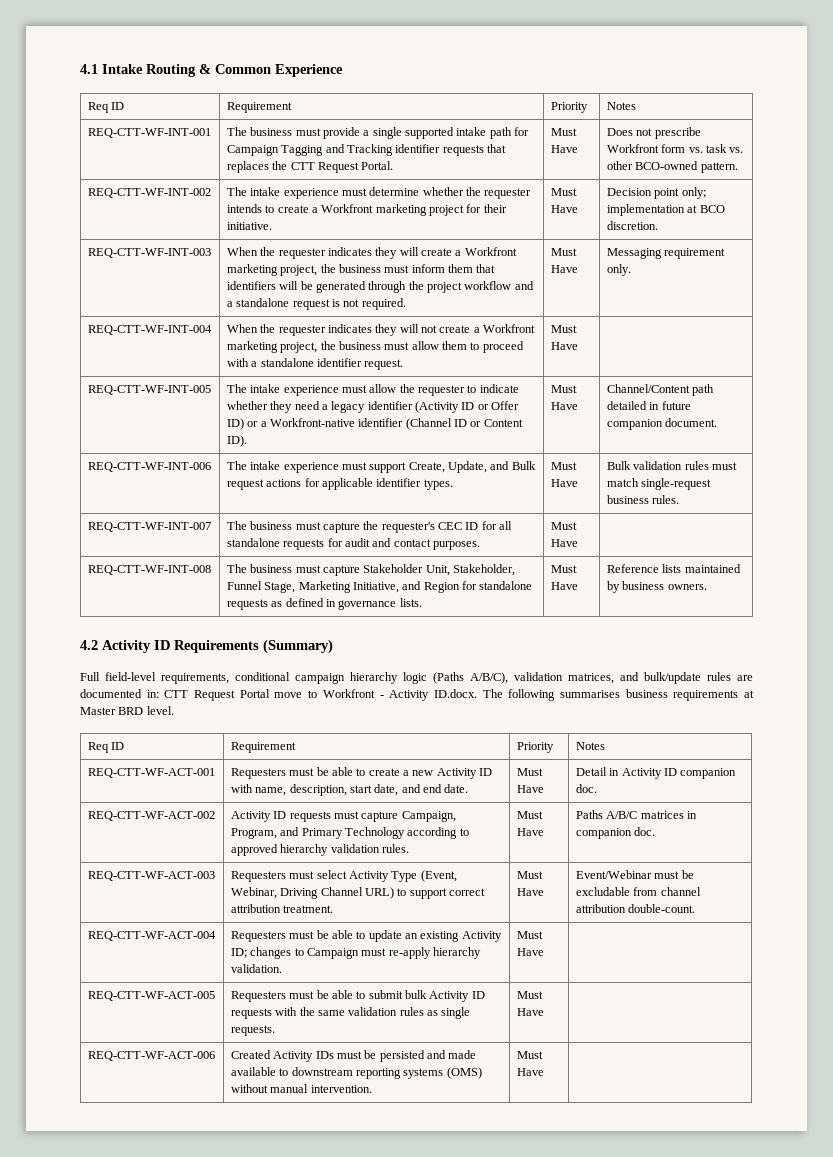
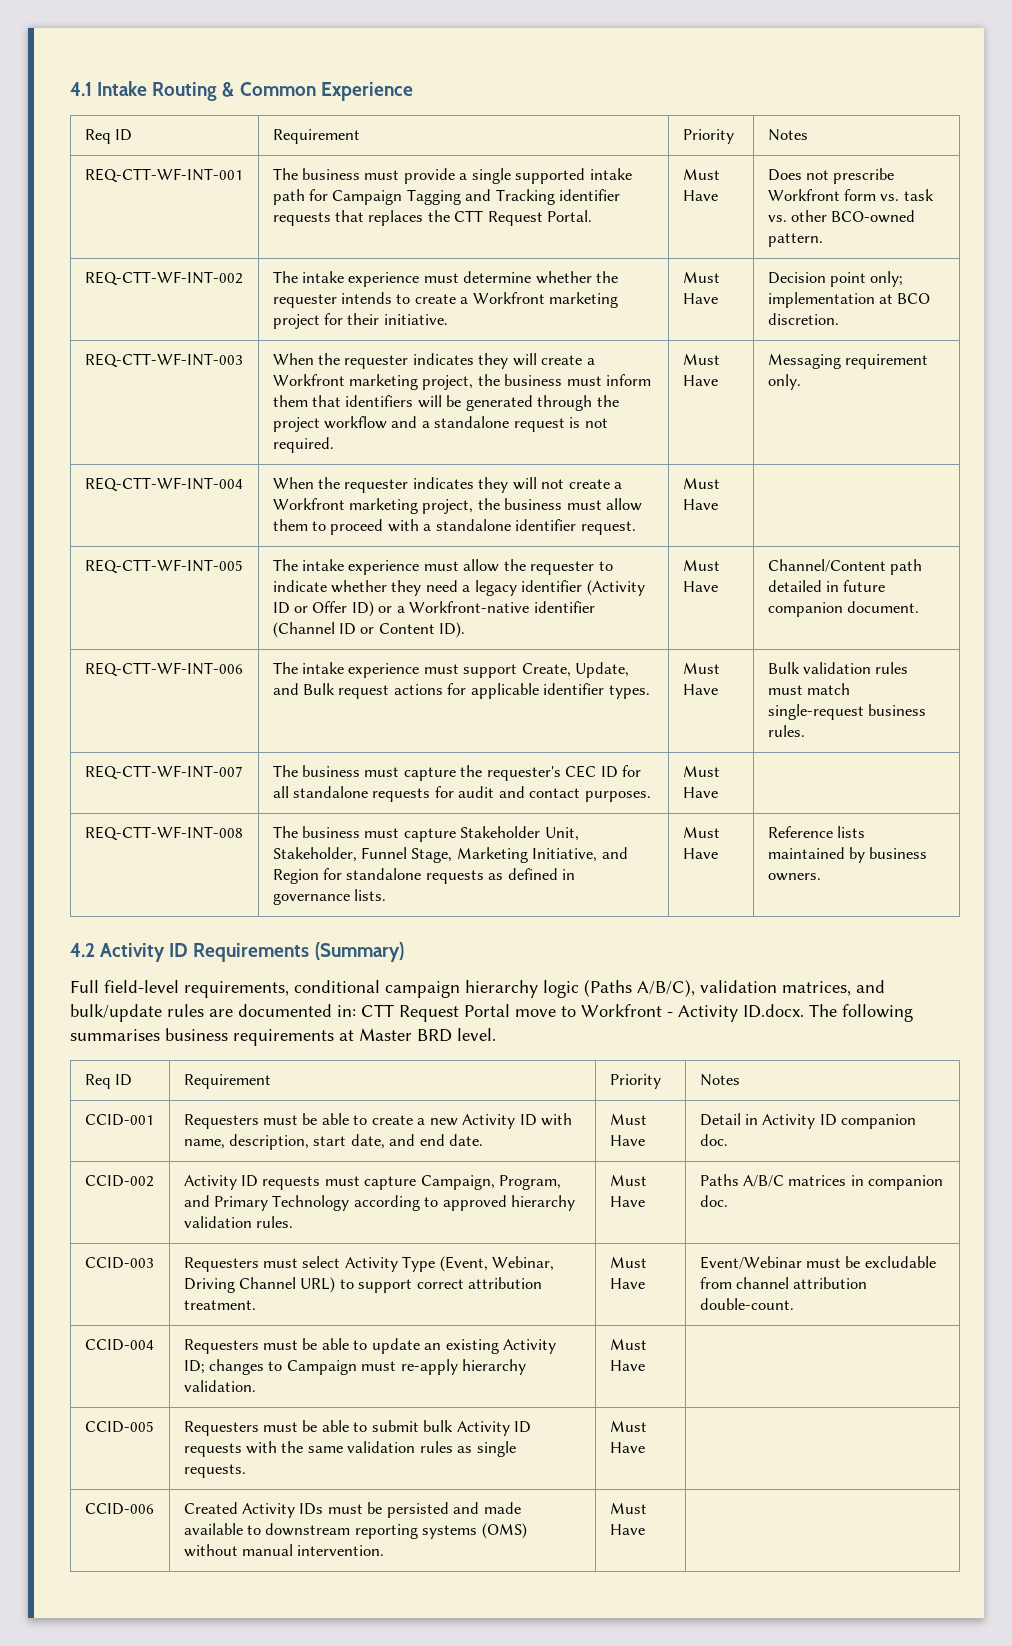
- REQ-CTT-WF-ACT-001 | Requesters must be able to create a new Activity ID with name, description, start date, and end date. | Must Have | Detail in Activity ID companion doc.
+ CCID-001 | Requesters must be able to create a new Activity ID with name, description, start date, and end date. | Must Have | Detail in Activity ID companion doc.
- REQ-CTT-WF-ACT-002 | Activity ID requests must capture Campaign, Program, and Primary Technology according to approved hierarchy validation rules. | Must Have | Paths A/B/C matrices in companion doc.
+ CCID-002 | Activity ID requests must capture Campaign, Program, and Primary Technology according to approved hierarchy validation rules. | Must Have | Paths A/B/C matrices in companion doc.
- REQ-CTT-WF-ACT-003 | Requesters must select Activity Type (Event, Webinar, Driving Channel URL) to support correct attribution treatment. | Must Have | Event/Webinar must be excludable from channel attribution double-count.
+ CCID-003 | Requesters must select Activity Type (Event, Webinar, Driving Channel URL) to support correct attribution treatment. | Must Have | Event/Webinar must be excludable from channel attribution double-count.
- REQ-CTT-WF-ACT-004 | Requesters must be able to update an existing Activity ID; changes to Campaign must re-apply hierarchy validation. | Must Have |
+ CCID-004 | Requesters must be able to update an existing Activity ID; changes to Campaign must re-apply hierarchy validation. | Must Have |
- REQ-CTT-WF-ACT-005 | Requesters must be able to submit bulk Activity ID requests with the same validation rules as single requests. | Must Have |
+ CCID-005 | Requesters must be able to submit bulk Activity ID requests with the same validation rules as single requests. | Must Have |
- REQ-CTT-WF-ACT-006 | Created Activity IDs must be persisted and made available to downstream reporting systems (OMS) without manual intervention. | Must Have |
+ CCID-006 | Created Activity IDs must be persisted and made available to downstream reporting systems (OMS) without manual intervention. | Must Have |

